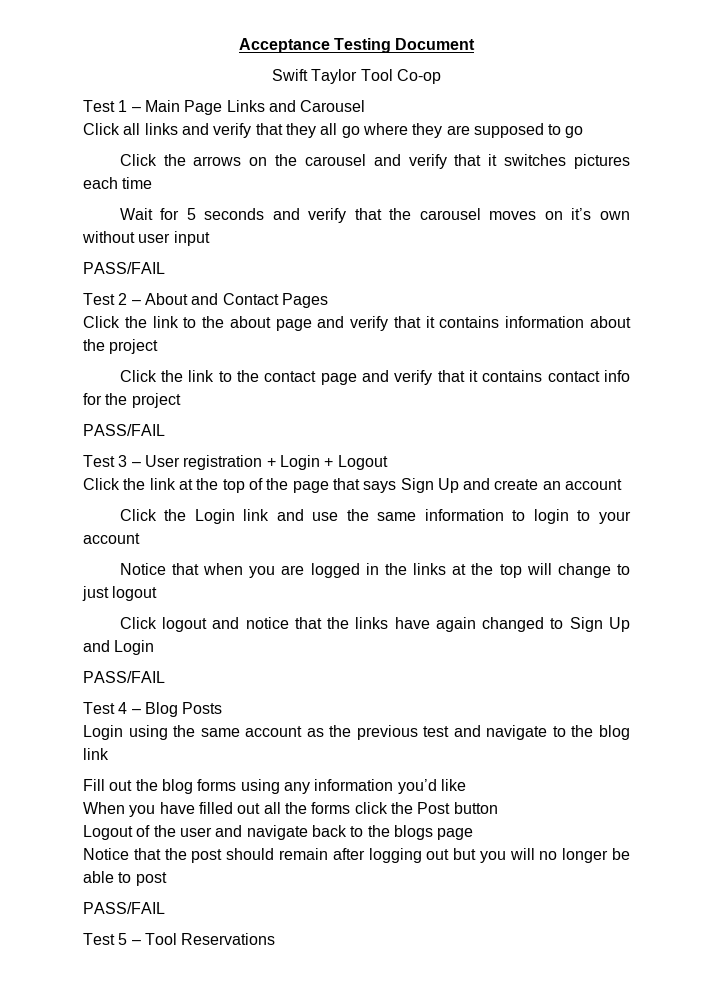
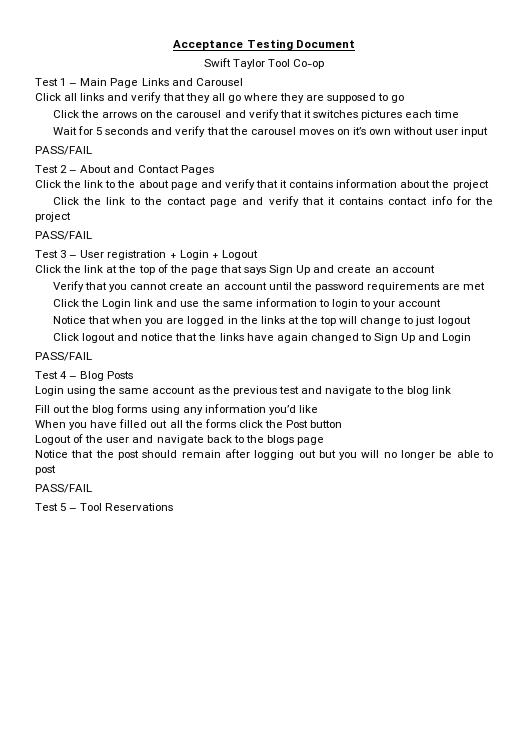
+ Verify that you cannot create an account until the password requirements are met

